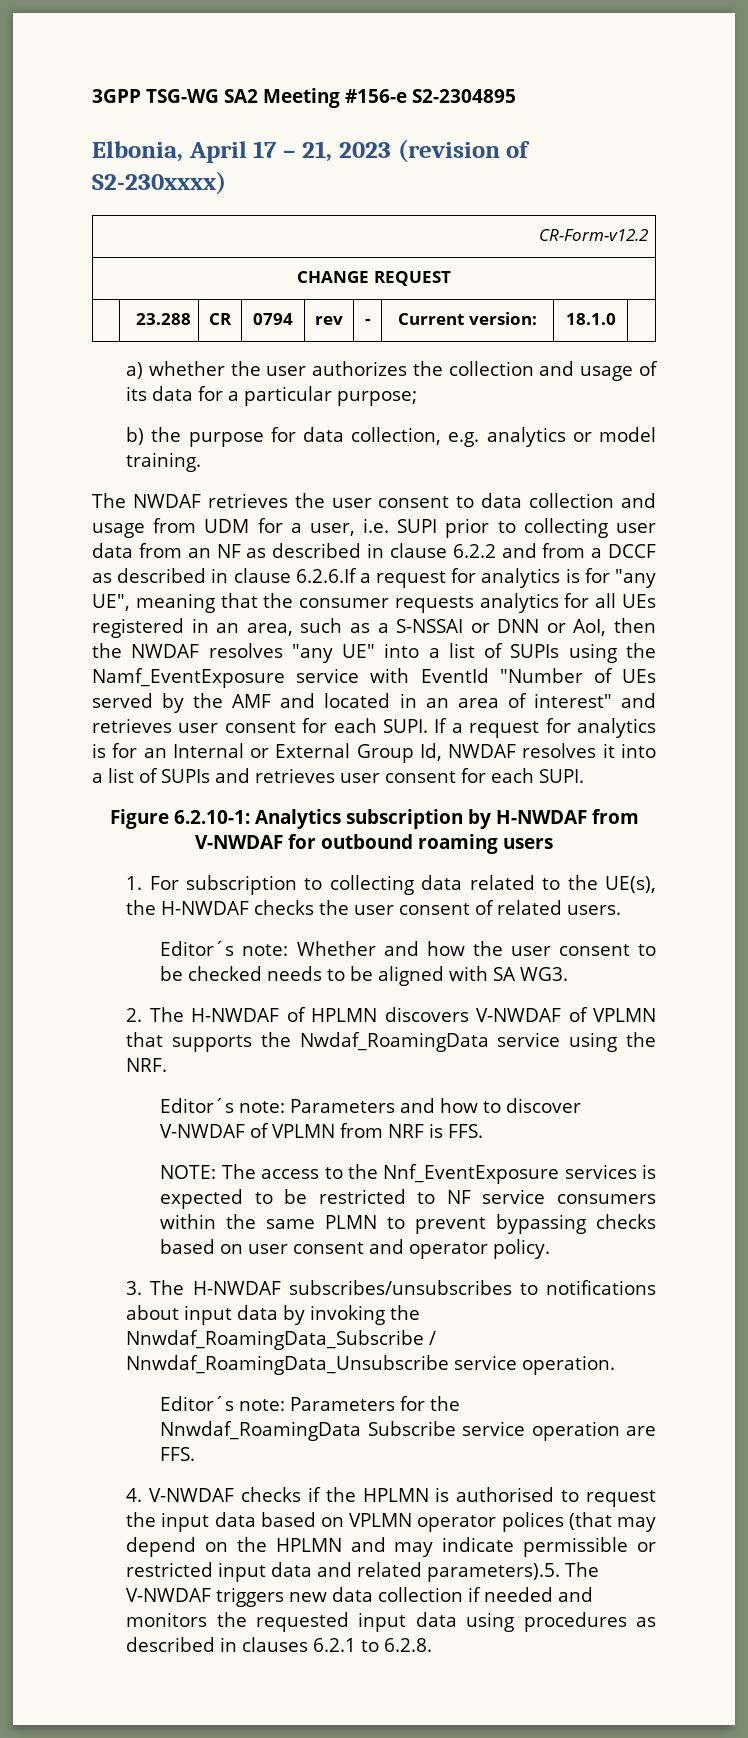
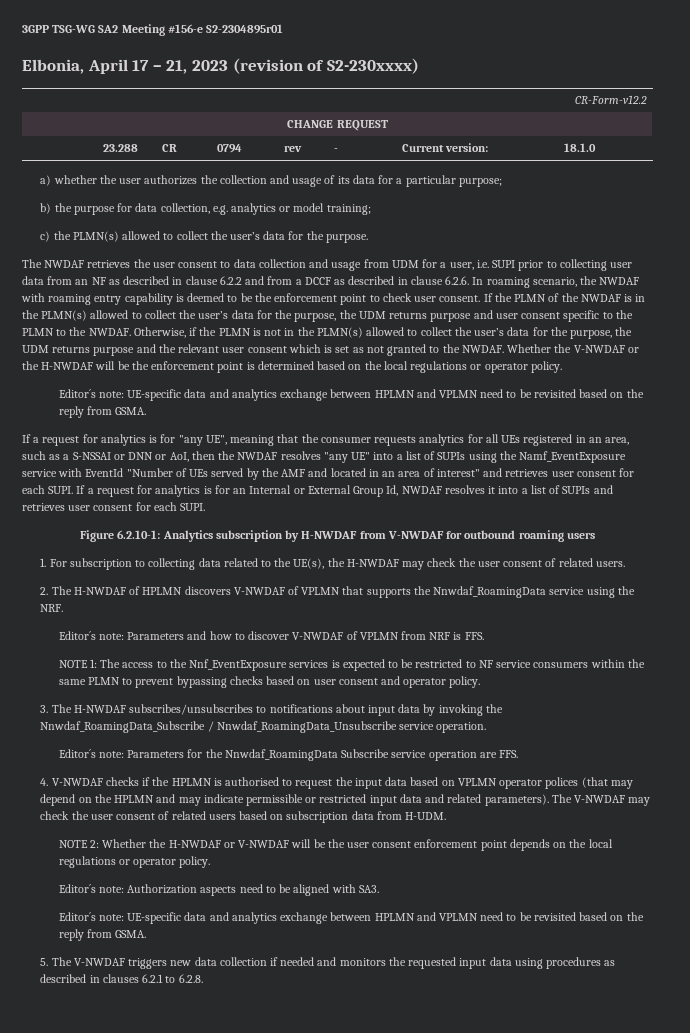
- 3GPP TSG-WG SA2 Meeting #156-e S2-2304895
+ 3GPP TSG-WG SA2 Meeting #156-e S2-2304895r01
- b) the purpose for data collection, e.g. analytics or model training.
+ b) the purpose for data collection, e.g. analytics or model training;
+ c) the PLMN(s) allowed to collect the user’s data for the purpose.
- The NWDAF retrieves the user consent to data collection and usage from UDM for a user, i.e. SUPI prior to collecting user data from an NF as described in clause 6.2.2 and from a DCCF as described in clause 6.2.6.If a request for analytics is for "any UE", meaning that the consumer requests analytics for all UEs registered in an area, such as a S-NSSAI or DNN or AoI, then the NWDAF resolves "any UE" into a list of SUPIs using the Namf_EventExposure service with EventId "Number of UEs served by the AMF and located in an area of interest" and retrieves user consent for each SUPI.
+ The NWDAF retrieves the user consent to data collection and usage from UDM for a user, i.e. SUPI prior to collecting user data from an NF as described in clause 6.2.2 and from a DCCF as described in clause 6.2.6. In roaming scenario, the NWDAF with roaming entry capability is deemed to be the enforcement point to check user consent. If the PLMN of the NWDAF is in the PLMN(s) allowed to collect the user’s data for the purpose, the UDM returns purpose and user consent specific to the PLMN to the NWDAF. Otherwise, if the PLMN is not in the PLMN(s) allowed to collect the user’s data for the purpose, the UDM returns purpose and the relevant user consent which is set as not granted to the NWDAF. Whether the V-NWDAF or the H-NWDAF will be the enforcement point is determined based on the local regulations or operator policy.
+ Editor´s note: UE-specific data and analytics exchange between HPLMN and VPLMN need to be revisited based on the reply from GSMA.
+ If a request for analytics is for "any UE", meaning that the consumer requests analytics for all UEs registered in an area, such as a S-NSSAI or DNN or AoI, then the NWDAF resolves "any UE" into a list of SUPIs using the Namf_EventExposure service with EventId "Number of UEs served by the AMF and located in an area of interest" and retrieves user consent for each SUPI.
- 1. For subscription to collecting data related to the UE(s), the H-NWDAF checks the user consent of related users.
+ 1. For subscription to collecting data related to the UE(s), the H-NWDAF may check the user consent of related users.
- Editor´s note: Whether and how the user consent to be checked needs to be aligned with SA WG3.
- 2. The H-NWDAF of HPLMN discovers V-NWDAF of VPLMN that supports the Nwdaf_RoamingData service using the NRF.
+ 2. The H-NWDAF of HPLMN discovers V-NWDAF of VPLMN that supports the Nnwdaf_RoamingData service using the NRF.
- NOTE: The access to the Nnf_EventExposure services is expected to be restricted to NF service consumers within the same PLMN to prevent bypassing checks based on user consent and operator policy.
+ NOTE 1: The access to the Nnf_EventExposure services is expected to be restricted to NF service consumers within the same PLMN to prevent bypassing checks based on user consent and operator policy.
- 4. V-NWDAF checks if the HPLMN is authorised to request the input data based on VPLMN operator polices (that may depend on the HPLMN and may indicate permissible or restricted input data and related parameters).5. The V-NWDAF triggers new data collection if needed and monitors the requested input data using procedures as described in clauses 6.2.1 to 6.2.8.
+ 4. V-NWDAF checks if the HPLMN is authorised to request the input data based on VPLMN operator polices (that may depend on the HPLMN and may indicate permissible or restricted input data and related parameters). The V-NWDAF may check the user consent of related users based on subscription data from H-UDM.
+ NOTE 2: Whether the H-NWDAF or V-NWDAF will be the user consent enforcement point depends on the local regulations or operator policy.
+ Editor´s note: Authorization aspects need to be aligned with SA3.
+ Editor´s note: UE-specific data and analytics exchange between HPLMN and VPLMN need to be revisited based on the reply from GSMA.
+ 5. The V-NWDAF triggers new data collection if needed and monitors the requested input data using procedures as described in clauses 6.2.1 to 6.2.8.

